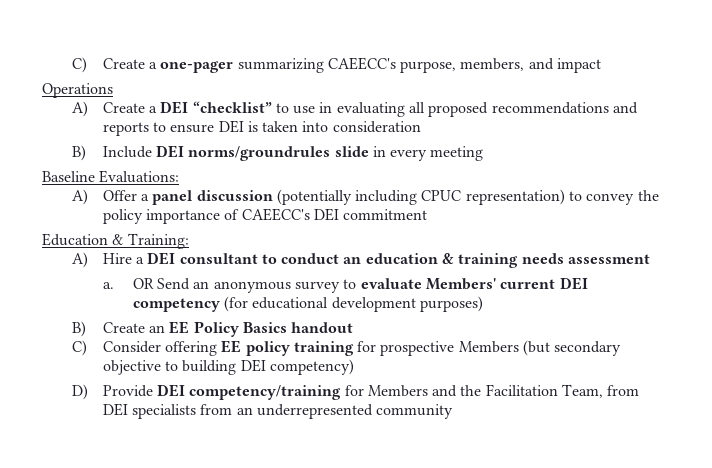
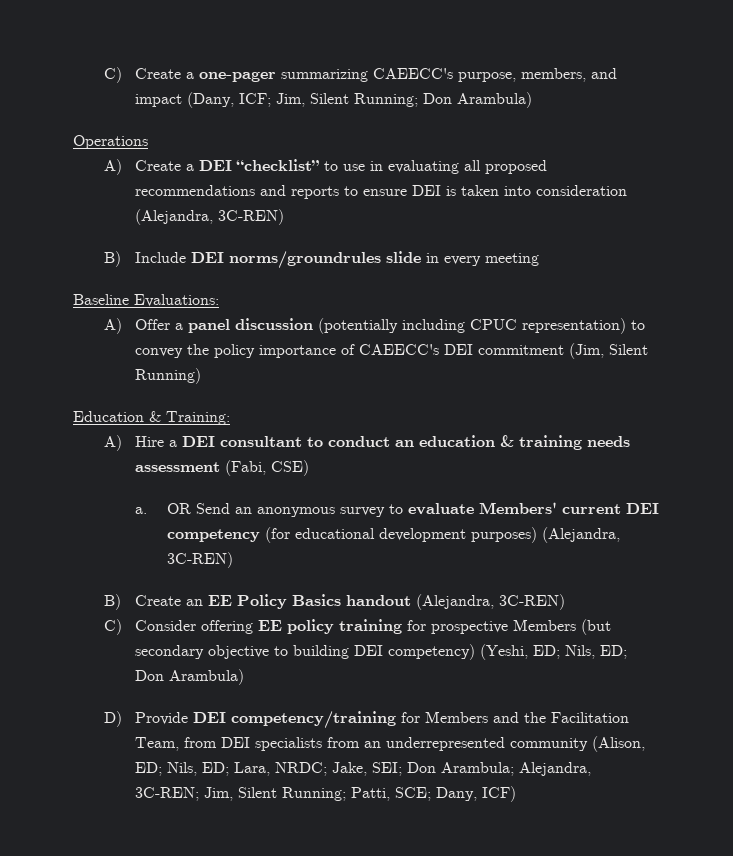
- C) Create a one-pager summarizing CAEECC's purpose, members, and impact
+ C) Create a one-pager summarizing CAEECC's purpose, members, and impact (Dany, ICF; Jim, Silent Running; Don Arambula)
- A) Create a DEI “checklist” to use in evaluating all proposed recommendations and reports to ensure DEI is taken into consideration
+ A) Create a DEI “checklist” to use in evaluating all proposed recommendations and reports to ensure DEI is taken into consideration (Alejandra, 3C-REN)
- A) Offer a panel discussion (potentially including CPUC representation) to convey the policy importance of CAEECC's DEI commitment
+ A) Offer a panel discussion (potentially including CPUC representation) to convey the policy importance of CAEECC's DEI commitment (Jim, Silent Running)
- A) Hire a DEI consultant to conduct an education & training needs assessment
+ A) Hire a DEI consultant to conduct an education & training needs assessment (Fabi, CSE)
- OR Send an anonymous survey to evaluate Members' current DEI competency (for educational development purposes)
+ OR Send an anonymous survey to evaluate Members' current DEI competency (for educational development purposes) (Alejandra, 3C-REN)
- B) Create an EE Policy Basics handout
+ B) Create an EE Policy Basics handout (Alejandra, 3C-REN)
- C) Consider offering EE policy training for prospective Members (but secondary objective to building DEI competency)
+ C) Consider offering EE policy training for prospective Members (but secondary objective to building DEI competency) (Yeshi, ED; Nils, ED; Don Arambula)
- D) Provide DEI competency/training for Members and the Facilitation Team, from DEI specialists from an underrepresented community
+ D) Provide DEI competency/training for Members and the Facilitation Team, from DEI specialists from an underrepresented community (Alison, ED; Nils, ED; Lara, NRDC; Jake, SEI; Don Arambula; Alejandra, 3C-REN; Jim, Silent Running; Patti, SCE; Dany, ICF)

